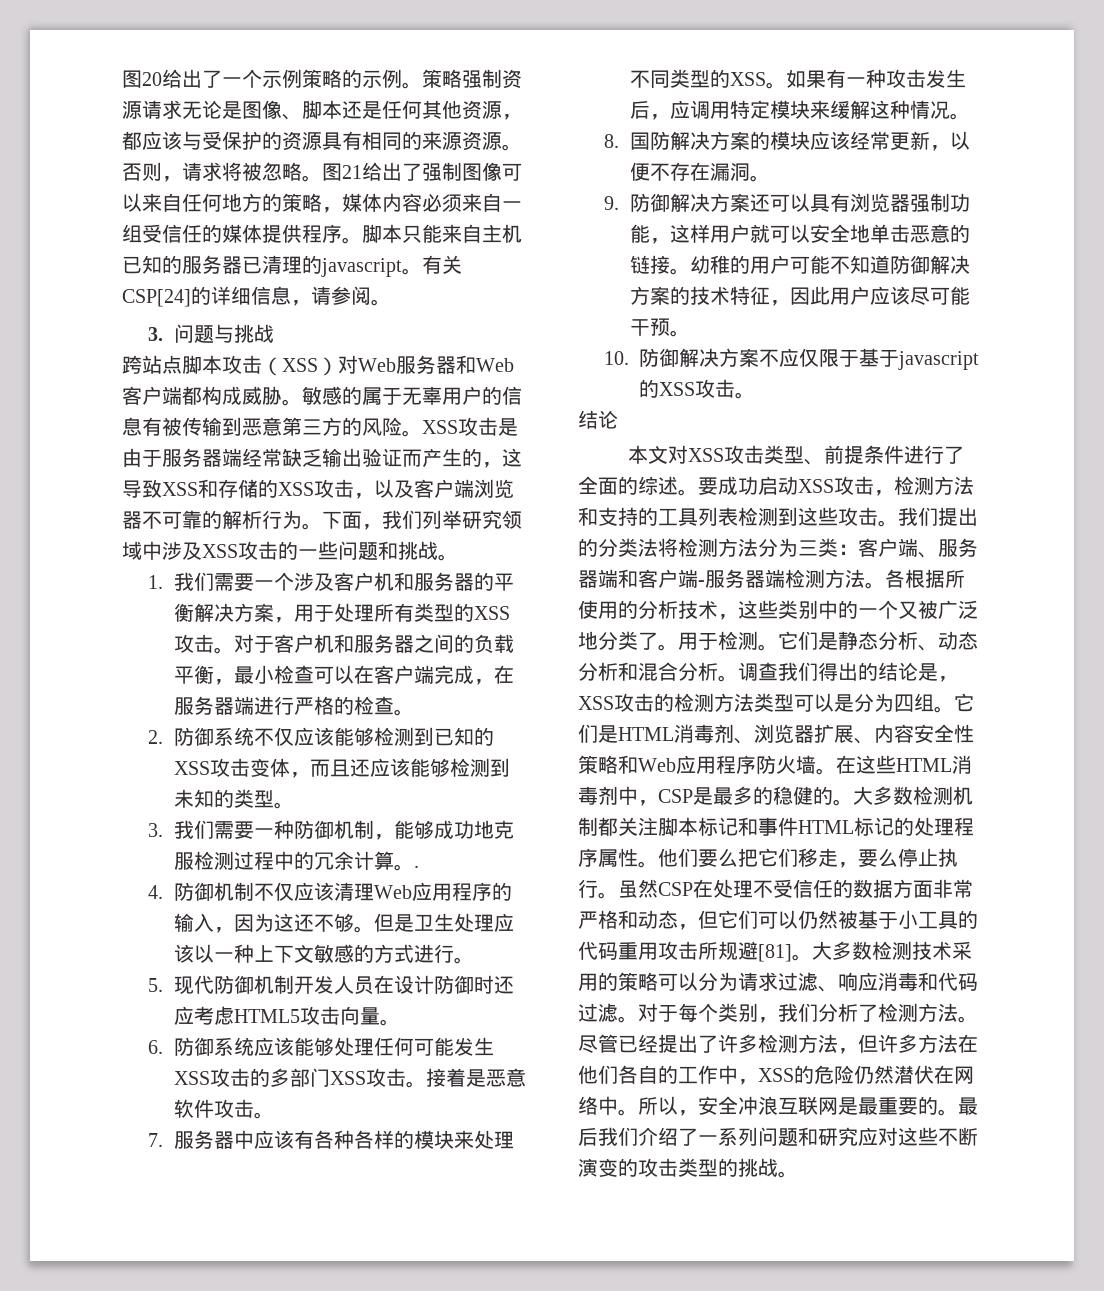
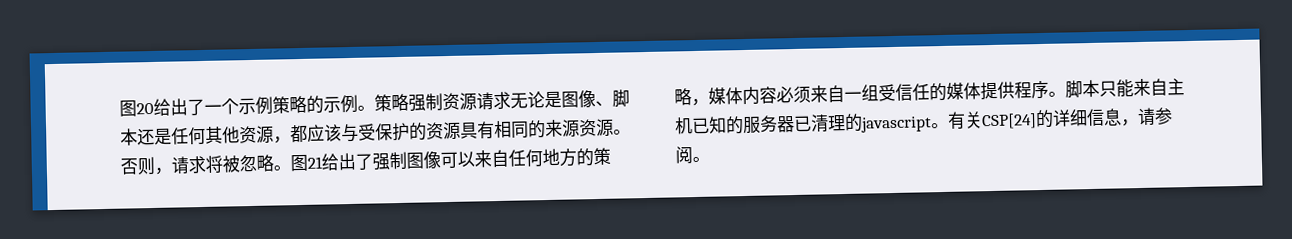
- 3.问题与挑战
- 跨站点脚本攻击（XSS）对Web服务器和Web客户端都构成威胁。敏感的属于无辜用户的信息有被传输到恶意第三方的风险。XSS攻击是由于服务器端经常缺乏输出验证而产生的，这导致XSS和存储的XSS攻击，以及客户端浏览器不可靠的解析行为。下面，我们列举研究领域中涉及XSS攻击的一些问题和挑战。
- 1.我们需要一个涉及客户机和服务器的平衡解决方案，用于处理所有类型的XSS攻击。对于客户机和服务器之间的负载平衡，最小检查可以在客户端完成，在服务器端进行严格的检查。
- 2.防御系统不仅应该能够检测到已知的XSS攻击变体，而且还应该能够检测到未知的类型。
- 3.我们需要一种防御机制，能够成功地克服检测过程中的冗余计算。.
- 4.防御机制不仅应该清理Web应用程序的输入，因为这还不够。但是卫生处理应该以一种上下文敏感的方式进行。
- 5.现代防御机制开发人员在设计防御时还应考虑HTML5攻击向量。
- 6.防御系统应该能够处理任何可能发生XSS攻击的多部门XSS攻击。接着是恶意软件攻击。
- 7.服务器中应该有各种各样的模块来处理不同类型的XSS。如果有一种攻击发生后，应调用特定模块来缓解这种情况。
- 8.国防解决方案的模块应该经常更新，以便不存在漏洞。
- 9.防御解决方案还可以具有浏览器强制功能，这样用户就可以安全地单击恶意的链接。幼稚的用户可能不知道防御解决方案的技术特征，因此用户应该尽可能干预。
- 10.防御解决方案不应仅限于基于javascript的XSS攻击。
- 结论
- 本文对XSS攻击类型、前提条件进行了全面的综述。要成功启动XSS攻击，检测方法和支持的工具列表检测到这些攻击。我们提出的分类法将检测方法分为三类：客户端、服务器端和客户端-服务器端检测方法。各根据所使用的分析技术，这些类别中的一个又被广泛地分类了。用于检测。它们是静态分析、动态分析和混合分析。调查我们得出的结论是，XSS攻击的检测方法类型可以是分为四组。它们是HTML消毒剂、浏览器扩展、内容安全性策略和Web应用程序防火墙。在这些HTML消毒剂中，CSP是最多的稳健的。大多数检测机制都关注脚本标记和事件HTML标记的处理程序属性。他们要么把它们移走，要么停止执行。虽然CSP在处理不受信任的数据方面非常严格和动态，但它们可以仍然被基于小工具的代码重用攻击所规避[81]。大多数检测技术采用的策略可以分为请求过滤、响应消毒和代码过滤。对于每个类别，我们分析了检测方法。尽管已经提出了许多检测方法，但许多方法在他们各自的工作中，XSS的危险仍然潜伏在网络中。所以，安全冲浪互联网是最重要的。最后我们介绍了一系列问题和研究应对这些不断演变的攻击类型的挑战。

